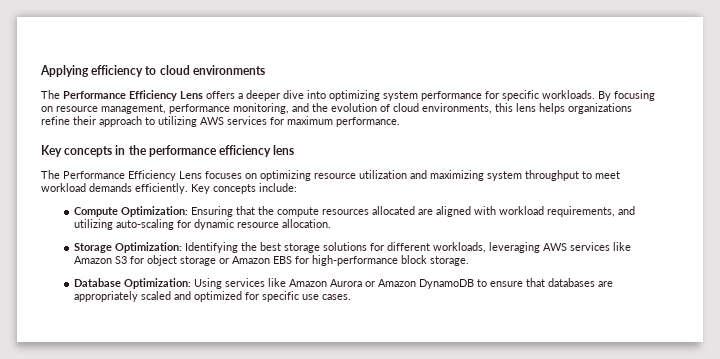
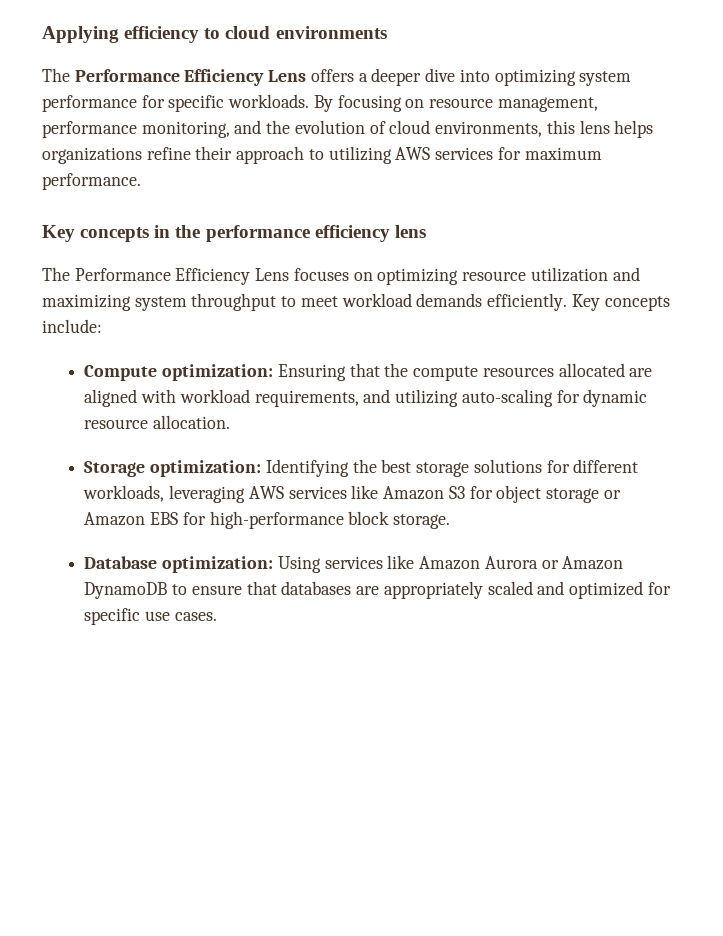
- Compute Optimization: Ensuring that the compute resources allocated are aligned with workload requirements, and utilizing auto-scaling for dynamic resource allocation.
+ Compute optimization: Ensuring that the compute resources allocated are aligned with workload requirements, and utilizing auto-scaling for dynamic resource allocation.
- Storage Optimization: Identifying the best storage solutions for different workloads, leveraging AWS services like Amazon S3 for object storage or Amazon EBS for high-performance block storage.
+ Storage optimization: Identifying the best storage solutions for different workloads, leveraging AWS services like Amazon S3 for object storage or Amazon EBS for high-performance block storage.
- Database Optimization: Using services like Amazon Aurora or Amazon DynamoDB to ensure that databases are appropriately scaled and optimized for specific use cases.
+ Database optimization: Using services like Amazon Aurora or Amazon DynamoDB to ensure that databases are appropriately scaled and optimized for specific use cases.

